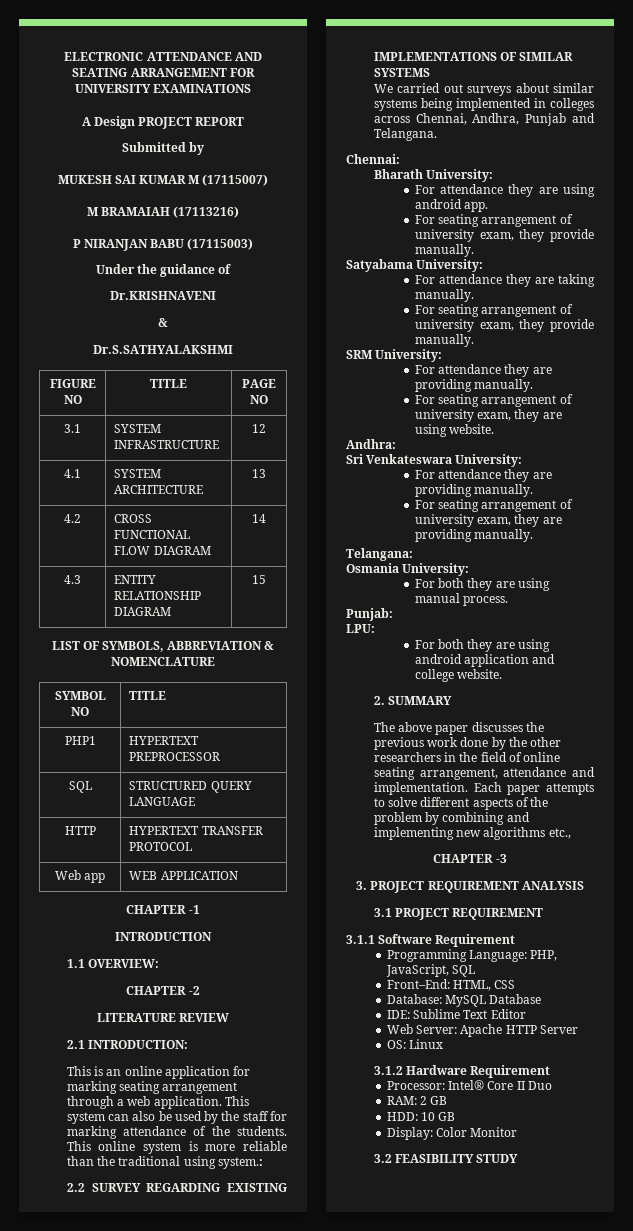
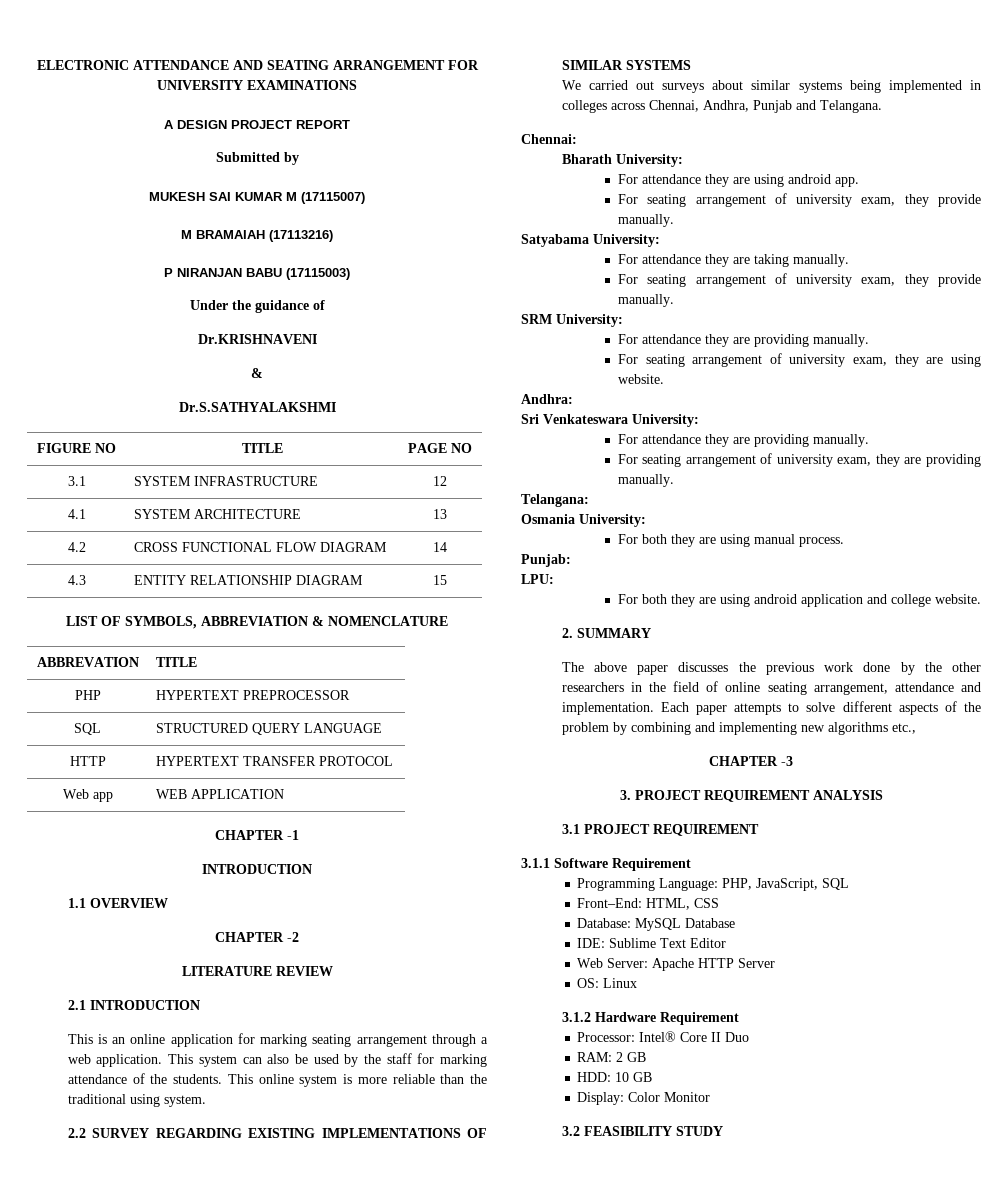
- A Design PROJECT REPORT
+ A DESIGN PROJECT REPORT
- SYMBOL NO | TITLE
+ ABBREVATION | TITLE
- PHP1 | HYPERTEXT PREPROCESSOR
+ PHP | HYPERTEXT PREPROCESSOR
- 1.1 OVERVIEW:
+ 1.1 OVERVIEW
- 2.1 INTRODUCTION:
+ 2.1 INTRODUCTION
- This online system is more reliable than the traditional using system.:
+ This online system is more reliable than the traditional using system.

